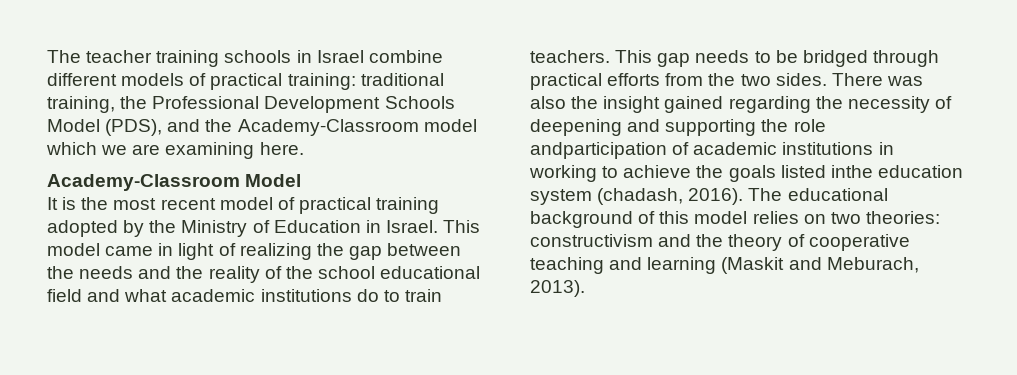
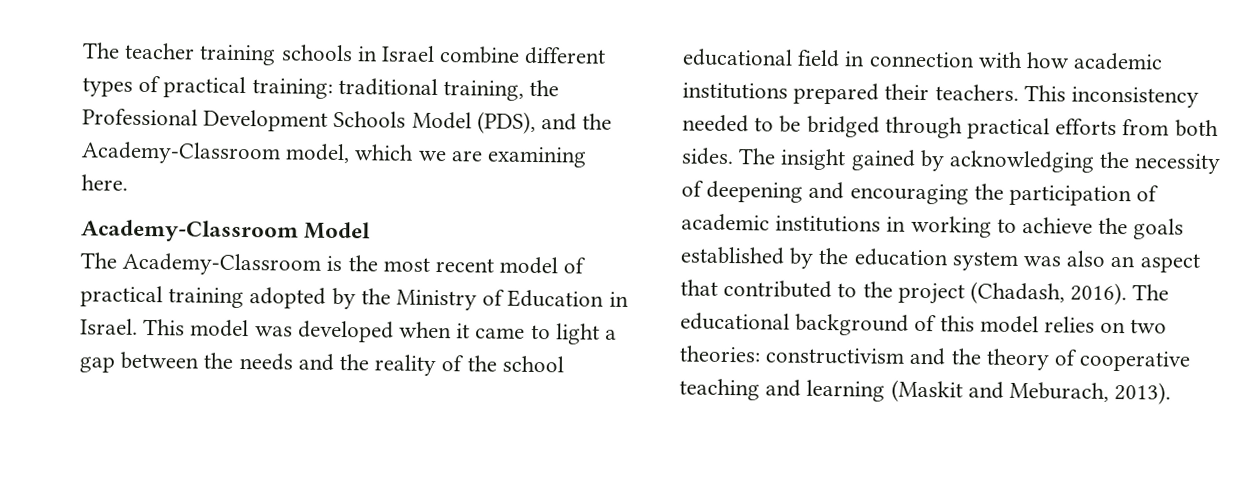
- The teacher training schools in Israel combine different models of practical training: traditional training, the Professional Development Schools Model (PDS), and the Academy-Classroom model which we are examining here.
+ The teacher training schools in Israel combine different types of practical training: traditional training, the Professional Development Schools Model (PDS), and the Academy-Classroom model, which we are examining here.
- It is the most recent model of practical training adopted by the Ministry of Education in Israel.
+ The Academy-Classroom is the most recent model of practical training adopted by the Ministry of Education in Israel.
- This model came in light of realizing the gap between the needs and the reality of the school educational field and what academic institutions do to train teachers. This gap needs to be bridged through practical efforts from the two sides. There was also the insight gained regarding the necessity of deepening and supporting the role andparticipation of academic institutions in working to achieve the goals listed inthe education system (chadash, 2016).
+ This model was developed when it came to light a gap between the needs and the reality of the school educational field in connection with how academic institutions prepared their teachers. This inconsistency needed to be bridged through practical efforts from both sides. The insight gained by acknowledging the necessity of deepening and encouraging the participation of academic institutions in working to achieve the goals established by the education system was also an aspect that contributed to the project (Chadash, 2016).

